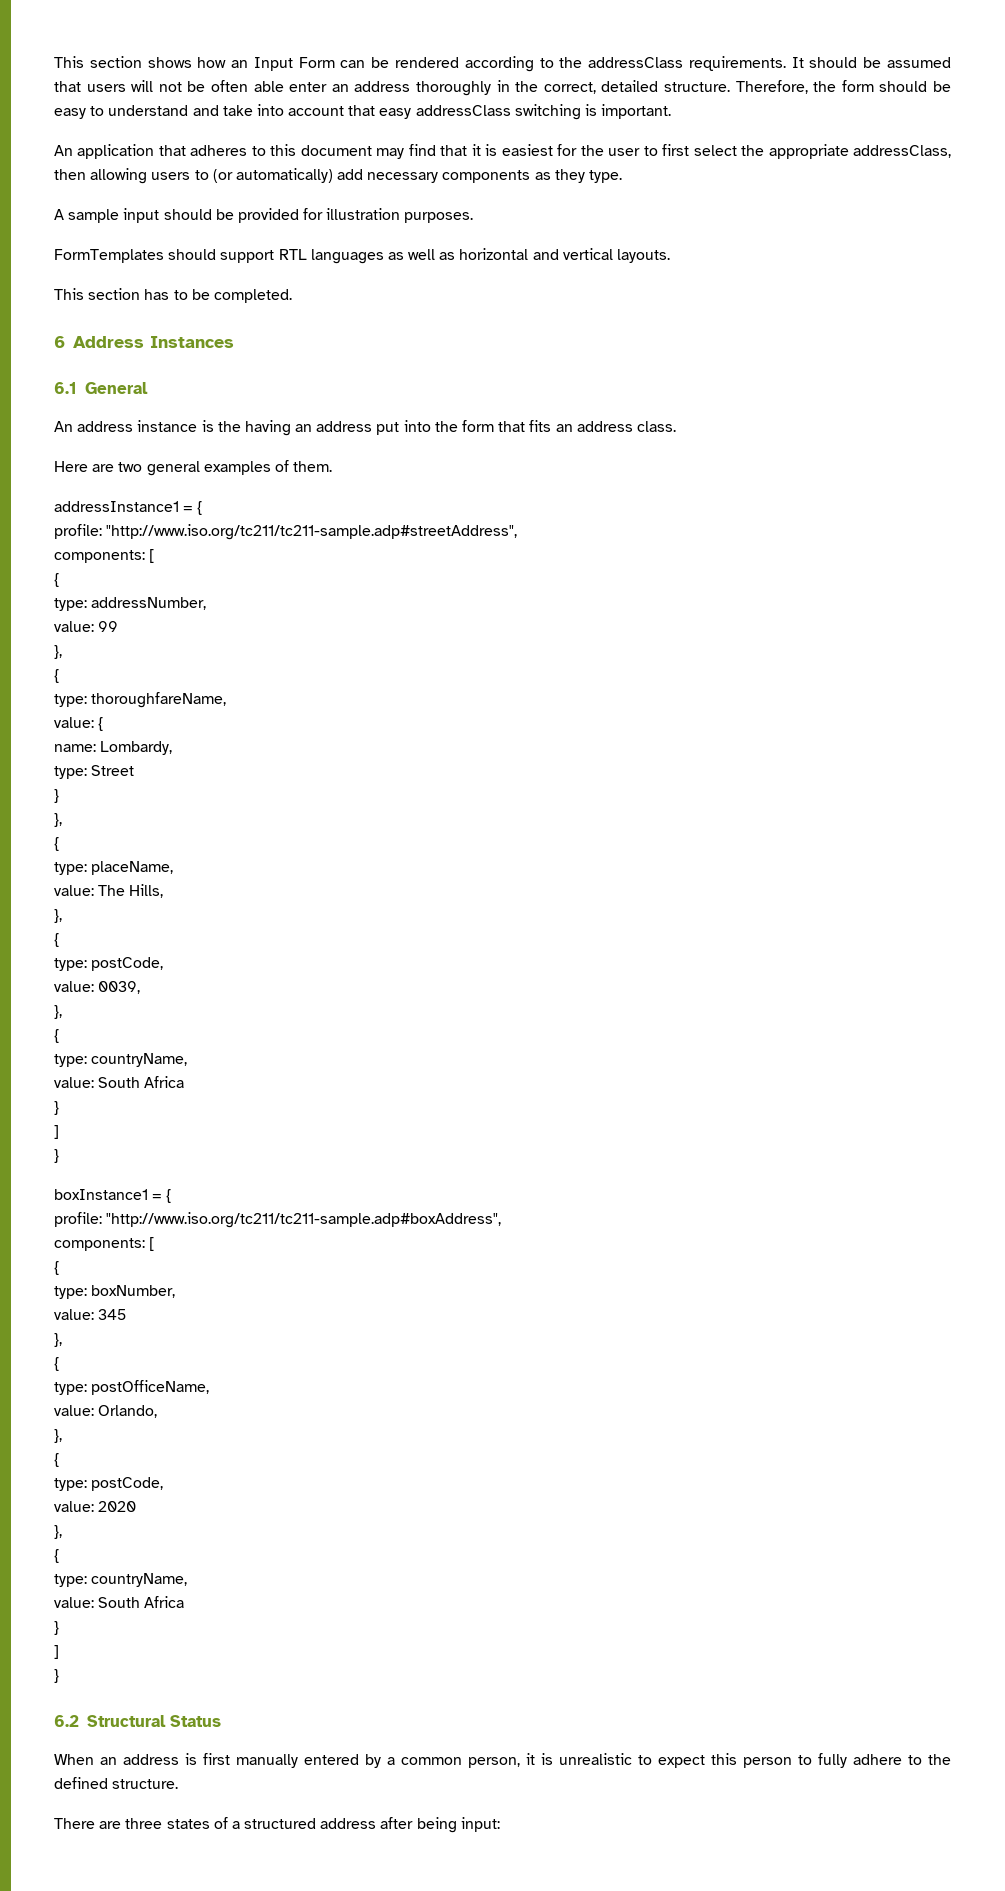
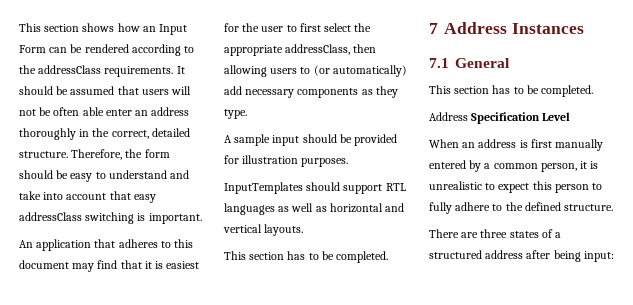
- FormTemplates should support RTL languages as well as horizontal and vertical layouts.
+ InputTemplates should support RTL languages as well as horizontal and vertical layouts.
- 6 Address Instances
+ 7 Address Instances
- 6.1 General
- An address instance is the having an address put into the form that fits an address class.
- Here are two general examples of them.
- addressInstance1 = {
- profile: "http://www.iso.org/tc211/tc211-sample.adp#streetAddress",
- components: [
- {
- type: addressNumber,
- value: 99
- },
- {
- type: thoroughfareName,
- value: {
- name: Lombardy,
- type: Street
- }
- },
- {
- type: placeName,
- value: The Hills,
- },
- {
- type: postCode,
- value: 0039,
- },
- {
- type: countryName,
- value: South Africa
- }
- ]
- }
- boxInstance1 = {
- profile: "http://www.iso.org/tc211/tc211-sample.adp#boxAddress",
- components: [
- {
- type: boxNumber,
- value: 345
- },
- {
- type: postOfficeName,
- value: Orlando,
- },
- {
- type: postCode,
- value: 2020
- },
- {
- type: countryName,
- value: South Africa
- }
- ]
- }
- 6.2 Structural Status
+ 7.1 General
+ This section has to be completed.
+ Address Specification Level

